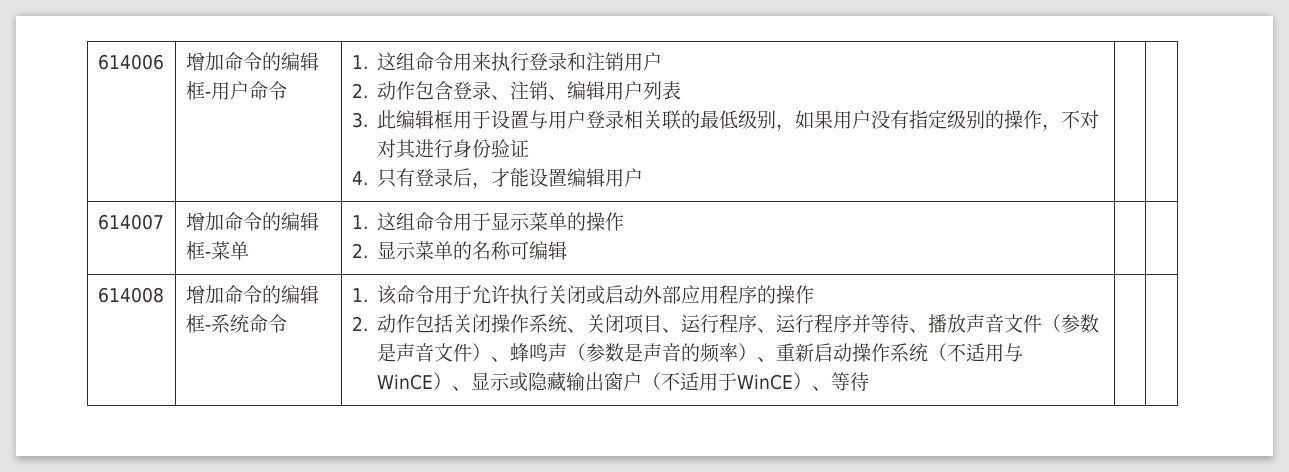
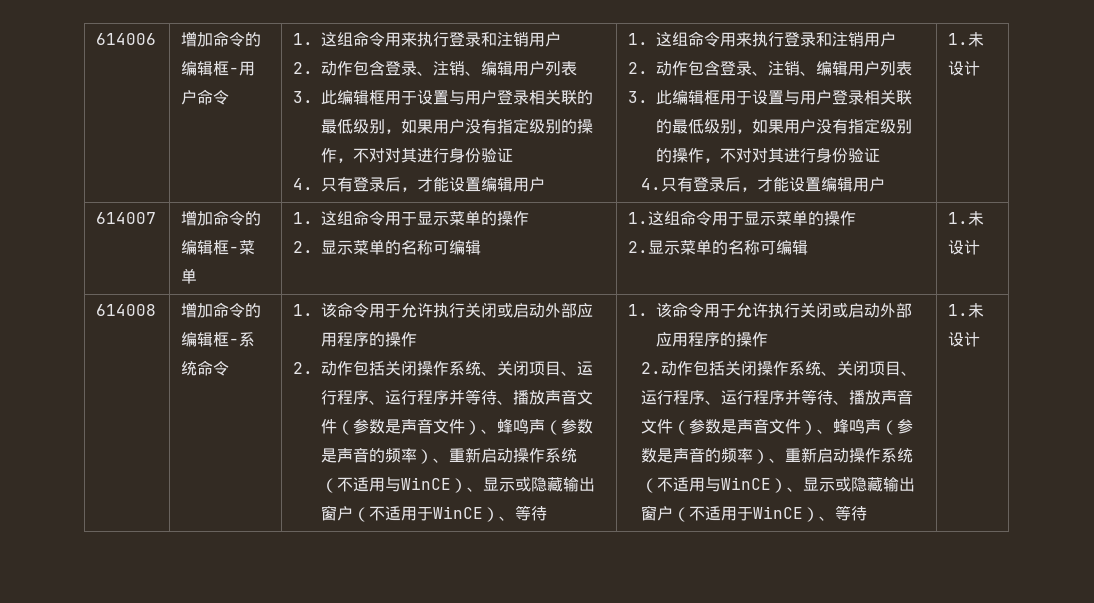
- 4.只有登录后，才能设置编辑用户
+ 4.只有登录后，才能设置编辑用户 | 1.这组命令用来执行登录和注销用户
+ 2.动作包含登录、注销、编辑用户列表
+ 3.此编辑框用于设置与用户登录相关联的最低级别，如果用户没有指定级别的操作，不对对其进行身份验证
+ 4.只有登录后，才能设置编辑用户 | 1.未设计
  614007 | 增加命令的编辑框-菜单 | 1.这组命令用于显示菜单的操作
- 2.显示菜单的名称可编辑 | |
+ 2.显示菜单的名称可编辑 | 1.这组命令用于显示菜单的操作
+ 2.显示菜单的名称可编辑 | 1.未设计
- 2.动作包括关闭操作系统、关闭项目、运行程序、运行程序并等待、播放声音文件（参数是声音文件）、蜂鸣声（参数是声音的频率）、重新启动操作系统（不适用与WinCE）、显示或隐藏输出窗户（不适用于WinCE）、等待
+ 2.动作包括关闭操作系统、关闭项目、运行程序、运行程序并等待、播放声音文件（参数是声音文件）、蜂鸣声（参数是声音的频率）、重新启动操作系统（不适用与WinCE）、显示或隐藏输出窗户（不适用于WinCE）、等待 | 1.该命令用于允许执行关闭或启动外部应用程序的操作
+ 2.动作包括关闭操作系统、关闭项目、运行程序、运行程序并等待、播放声音文件（参数是声音文件）、蜂鸣声（参数是声音的频率）、重新启动操作系统（不适用与WinCE）、显示或隐藏输出窗户（不适用于WinCE）、等待 | 1.未设计

